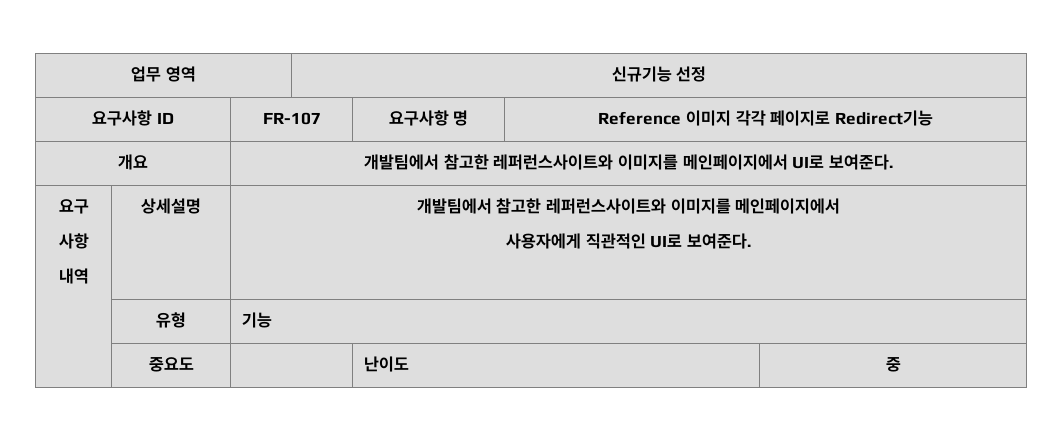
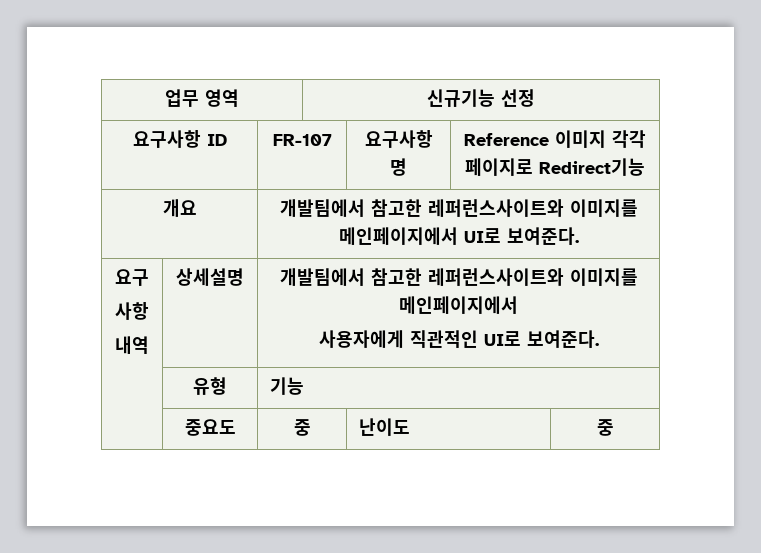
- | 중요도 | | 난이도 | 중
+ | 중요도 | 중 | 난이도 | 중

